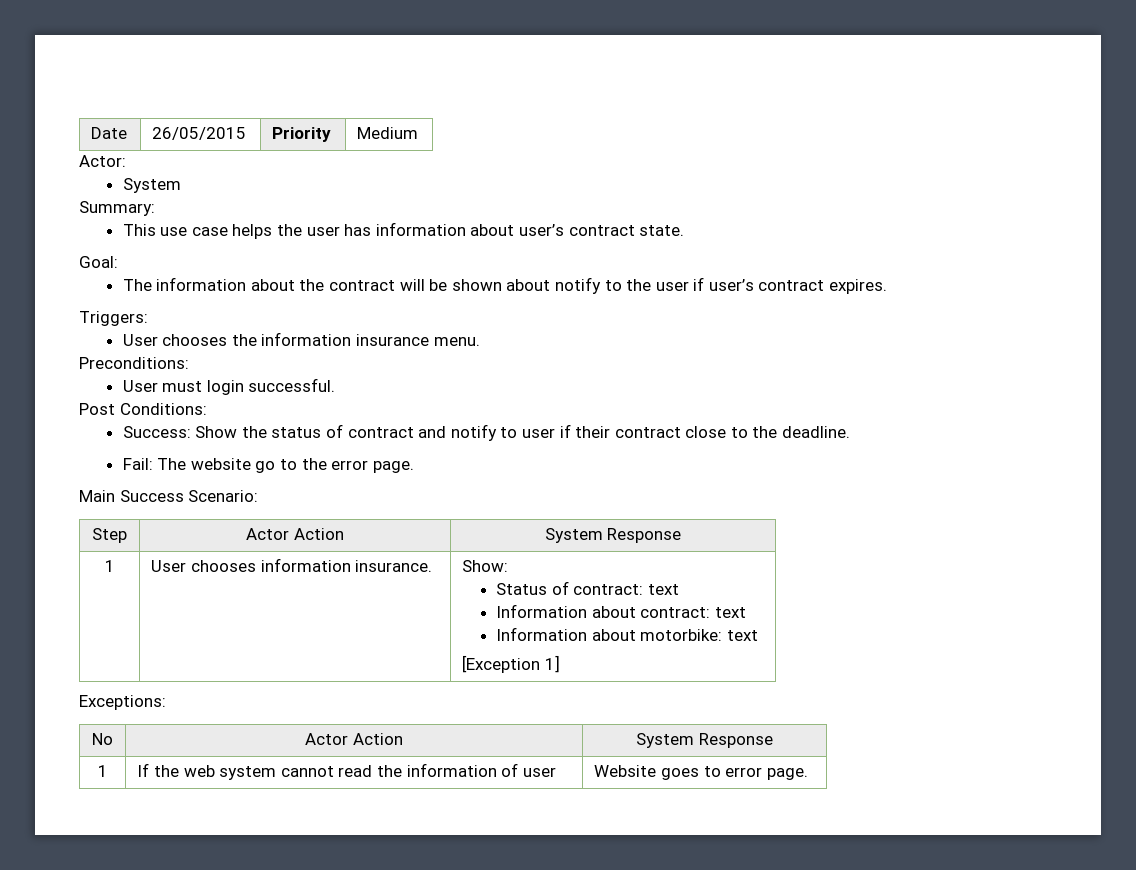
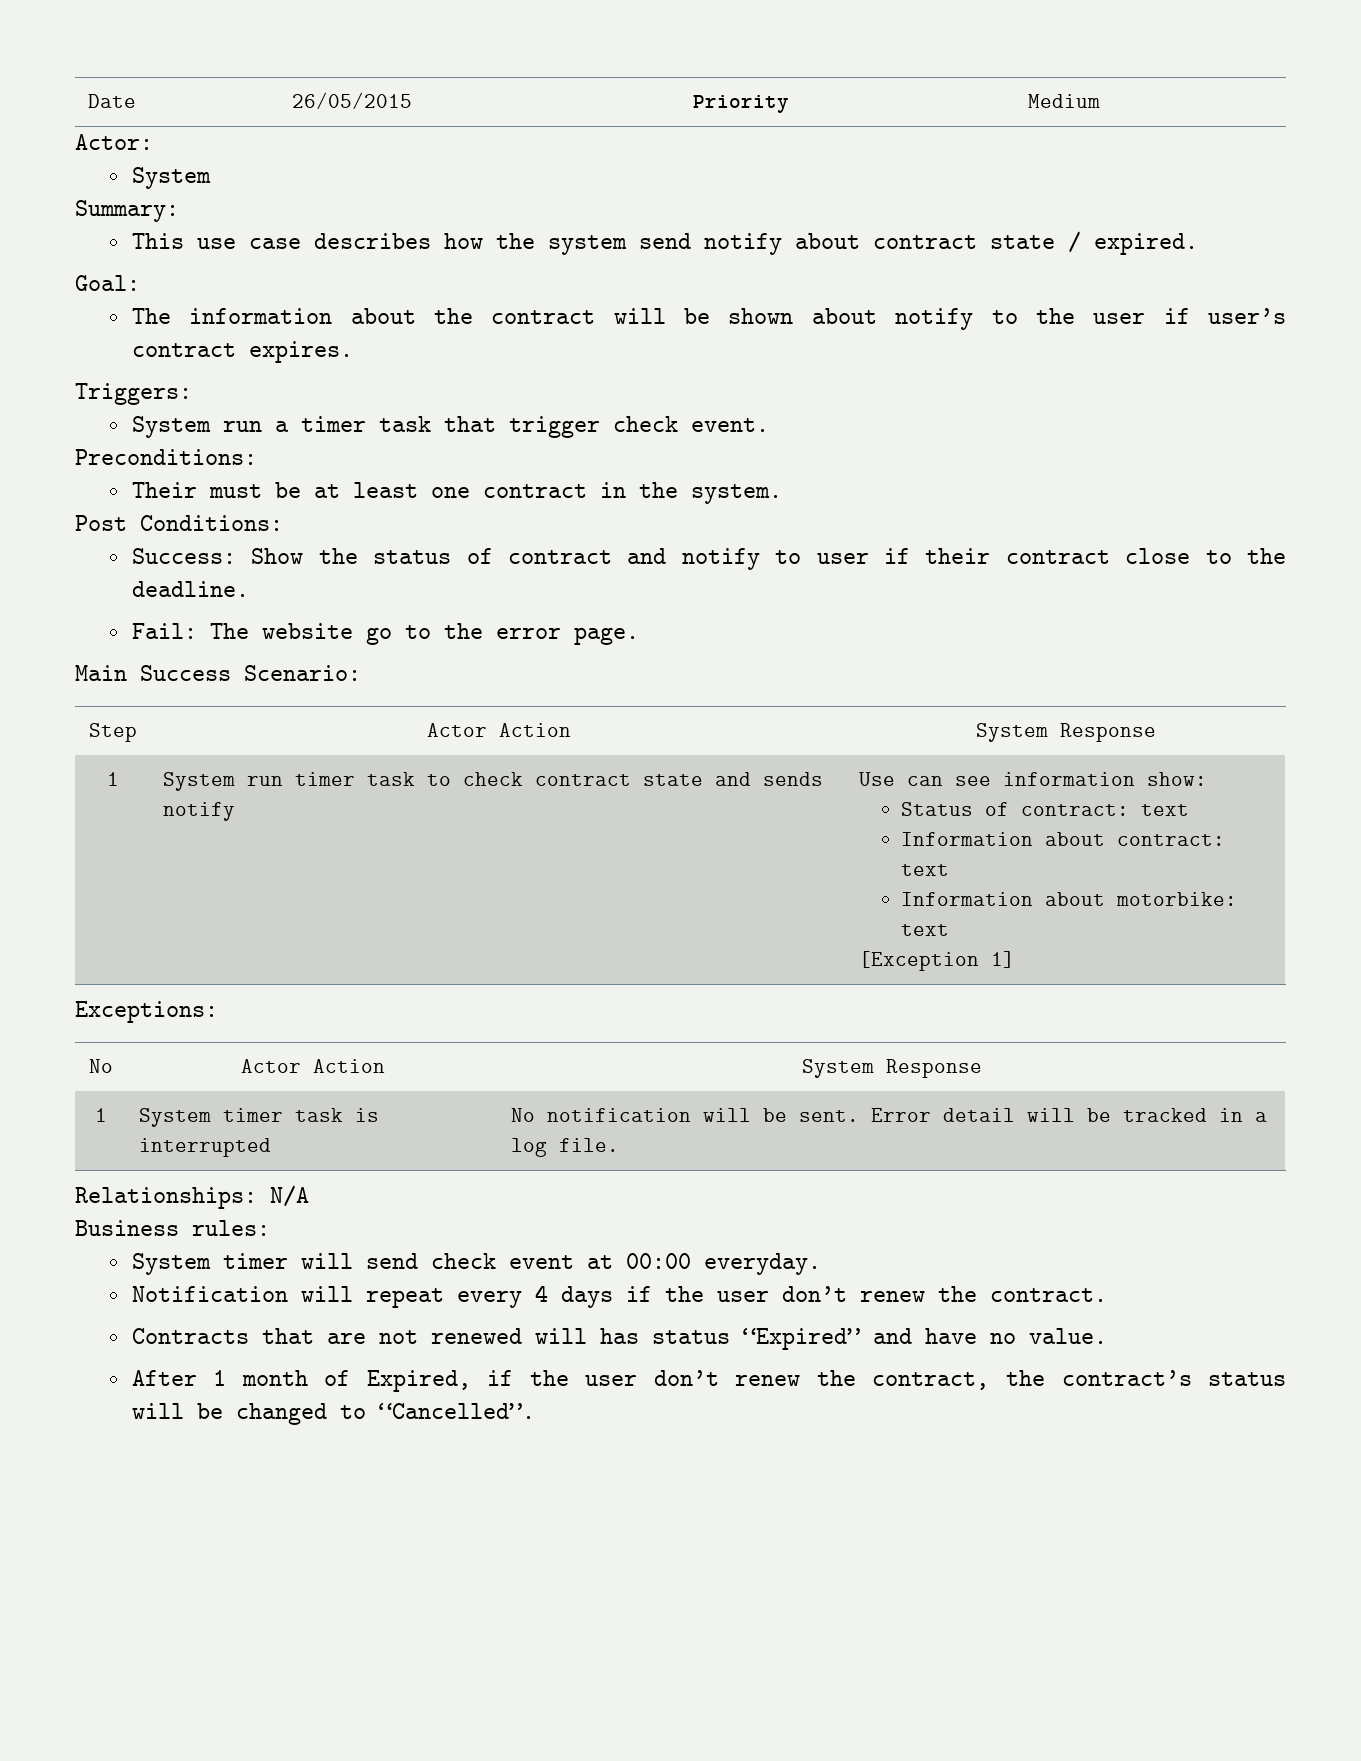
- This use case helps the user has information about user’s contract state.
+ This use case describes how the system send notify about contract state / expired.
- User chooses the information insurance menu.
+ System run a timer task that trigger check event.
  Preconditions:
- User must login successful.
+ Their must be at least one contract in the system.
- 1 | User chooses information insurance. | Show:
+ 1 | System run timer task to check contract state and sends notify | Use can see information show:
- 1 | If the web system cannot read the information of user | Website goes to error page.
+ 1 | System timer task is interrupted | No notification will be sent. Error detail will be tracked in a log file.
+ Relationships: N/A
+ Business rules:
+ System timer will send check event at 00:00 everyday.
+ Notification will repeat every 4 days if the user don’t renew the contract.
+ Contracts that are not renewed will has status “Expired” and have no value.
+ After 1 month of Expired, if the user don’t renew the contract, the contract’s status will be changed to “Cancelled”.

